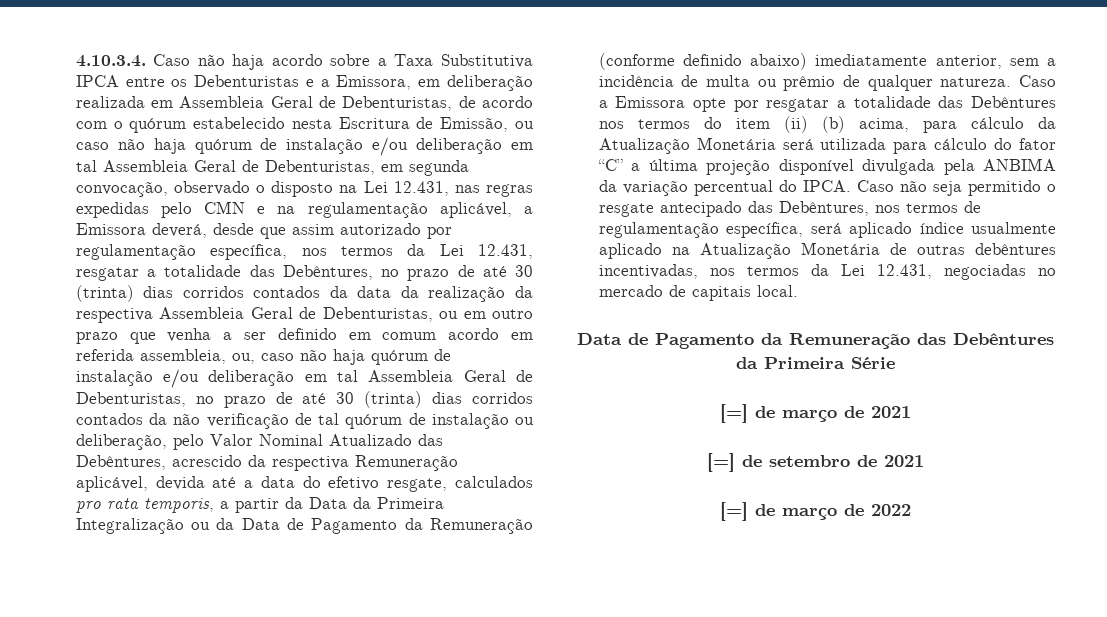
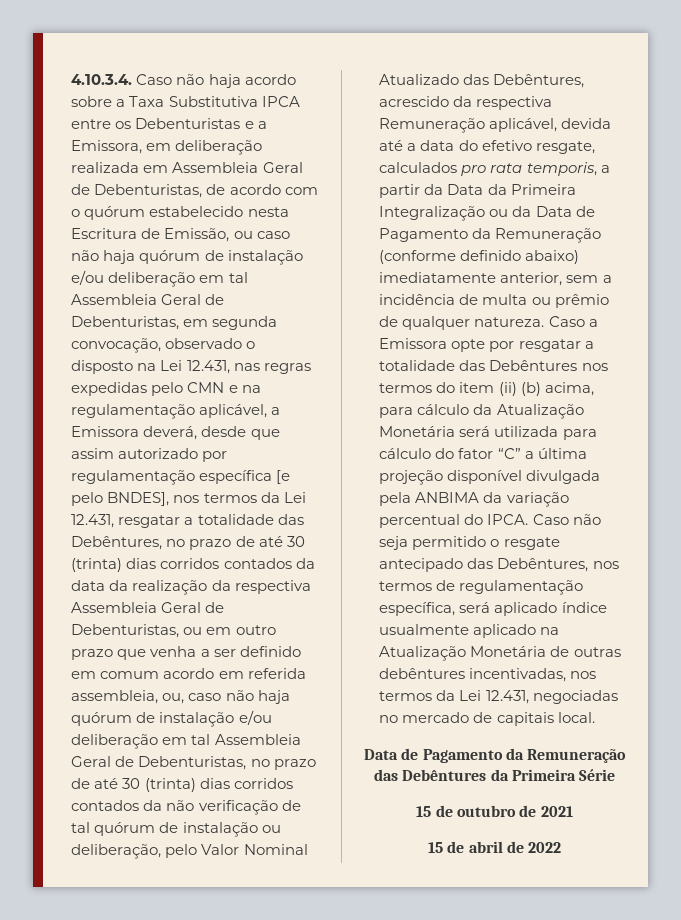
- 4.10.3.4. Caso não haja acordo sobre a Taxa Substitutiva IPCA entre os Debenturistas e a Emissora, em deliberação realizada em Assembleia Geral de Debenturistas, de acordo com o quórum estabelecido nesta Escritura de Emissão, ou caso não haja quórum de instalação e/ou deliberação em tal Assembleia Geral de Debenturistas, em segunda convocação, observado o disposto na Lei 12.431, nas regras expedidas pelo CMN e na regulamentação aplicável, a Emissora deverá, desde que assim autorizado por regulamentação específica, nos termos da Lei 12.431, resgatar a totalidade das Debêntures, no prazo de até 30 (trinta) dias corridos contados da data da realização da respectiva Assembleia Geral de Debenturistas, ou em outro prazo que venha a ser definido em comum acordo em referida assembleia, ou, caso não haja quórum de instalação e/ou deliberação em tal Assembleia Geral de Debenturistas, no prazo de até 30 (trinta) dias corridos contados da não verificação de tal quórum de instalação ou deliberação, pelo Valor Nominal Atualizado das Debêntures, acrescido da respectiva Remuneração aplicável, devida até a data do efetivo resgate, calculados pro rata temporis, a partir da Data da Primeira Integralização ou da Data de Pagamento da Remuneração (conforme definido abaixo) imediatamente anterior, sem a incidência de multa ou prêmio de qualquer natureza.
+ 4.10.3.4. Caso não haja acordo sobre a Taxa Substitutiva IPCA entre os Debenturistas e a Emissora, em deliberação realizada em Assembleia Geral de Debenturistas, de acordo com o quórum estabelecido nesta Escritura de Emissão, ou caso não haja quórum de instalação e/ou deliberação em tal Assembleia Geral de Debenturistas, em segunda convocação, observado o disposto na Lei 12.431, nas regras expedidas pelo CMN e na regulamentação aplicável, a Emissora deverá, desde que assim autorizado por regulamentação específica [e pelo BNDES], nos termos da Lei 12.431, resgatar a totalidade das Debêntures, no prazo de até 30 (trinta) dias corridos contados da data da realização da respectiva Assembleia Geral de Debenturistas, ou em outro prazo que venha a ser definido em comum acordo em referida assembleia, ou, caso não haja quórum de instalação e/ou deliberação em tal Assembleia Geral de Debenturistas, no prazo de até 30 (trinta) dias corridos contados da não verificação de tal quórum de instalação ou deliberação, pelo Valor Nominal Atualizado das Debêntures, acrescido da respectiva Remuneração aplicável, devida até a data do efetivo resgate, calculados pro rata temporis, a partir da Data da Primeira Integralização ou da Data de Pagamento da Remuneração (conforme definido abaixo) imediatamente anterior, sem a incidência de multa ou prêmio de qualquer natureza.
- [=] de março de 2021
- [=] de setembro de 2021
- [=] de março de 2022
+ 15 de outubro de 2021
+ 15 de abril de 2022

